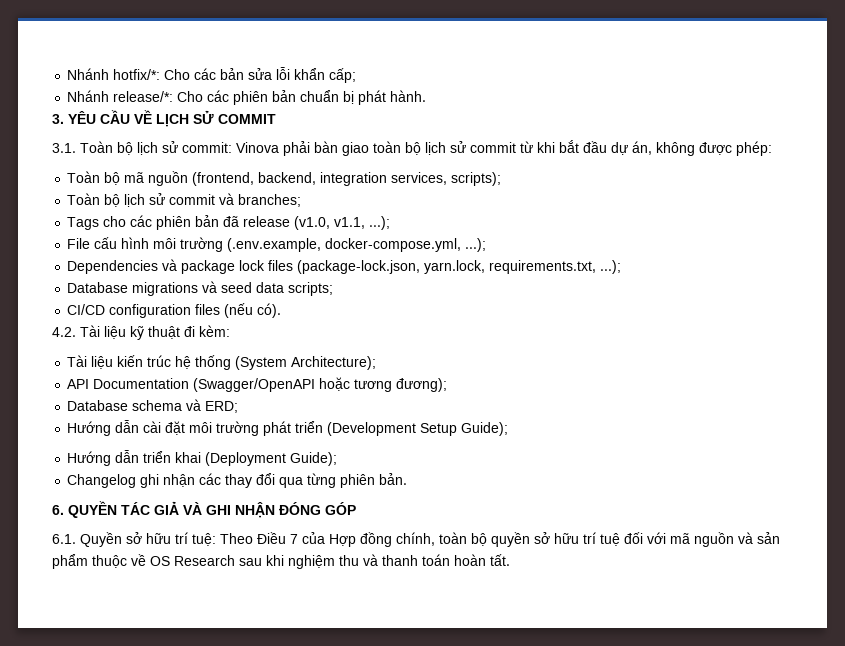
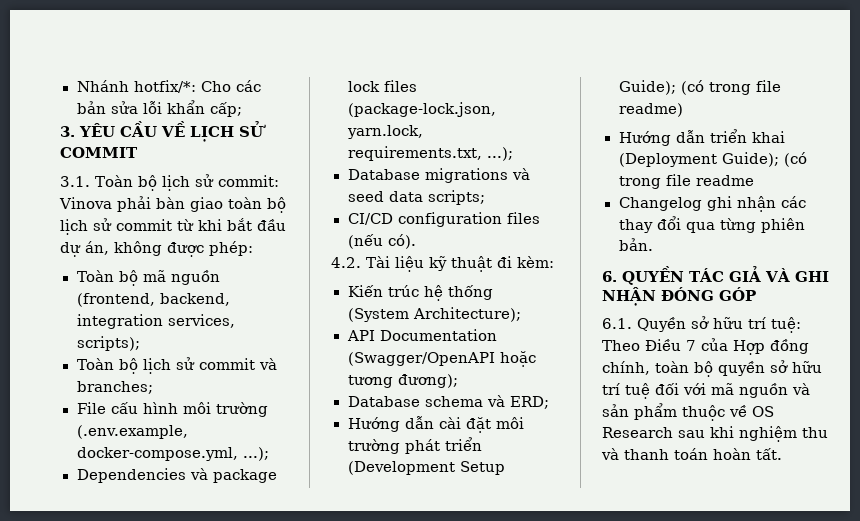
- Nhánh release/*: Cho các phiên bản chuẩn bị phát hành.
- Tags cho các phiên bản đã release (v1.0, v1.1, ...);
- Tài liệu kiến trúc hệ thống (System Architecture);
+ Kiến trúc hệ thống (System Architecture);
- Hướng dẫn cài đặt môi trường phát triển (Development Setup Guide);
+ Hướng dẫn cài đặt môi trường phát triển (Development Setup Guide); (có trong file readme)
- Hướng dẫn triển khai (Deployment Guide);
+ Hướng dẫn triển khai (Deployment Guide); (có trong file readme

